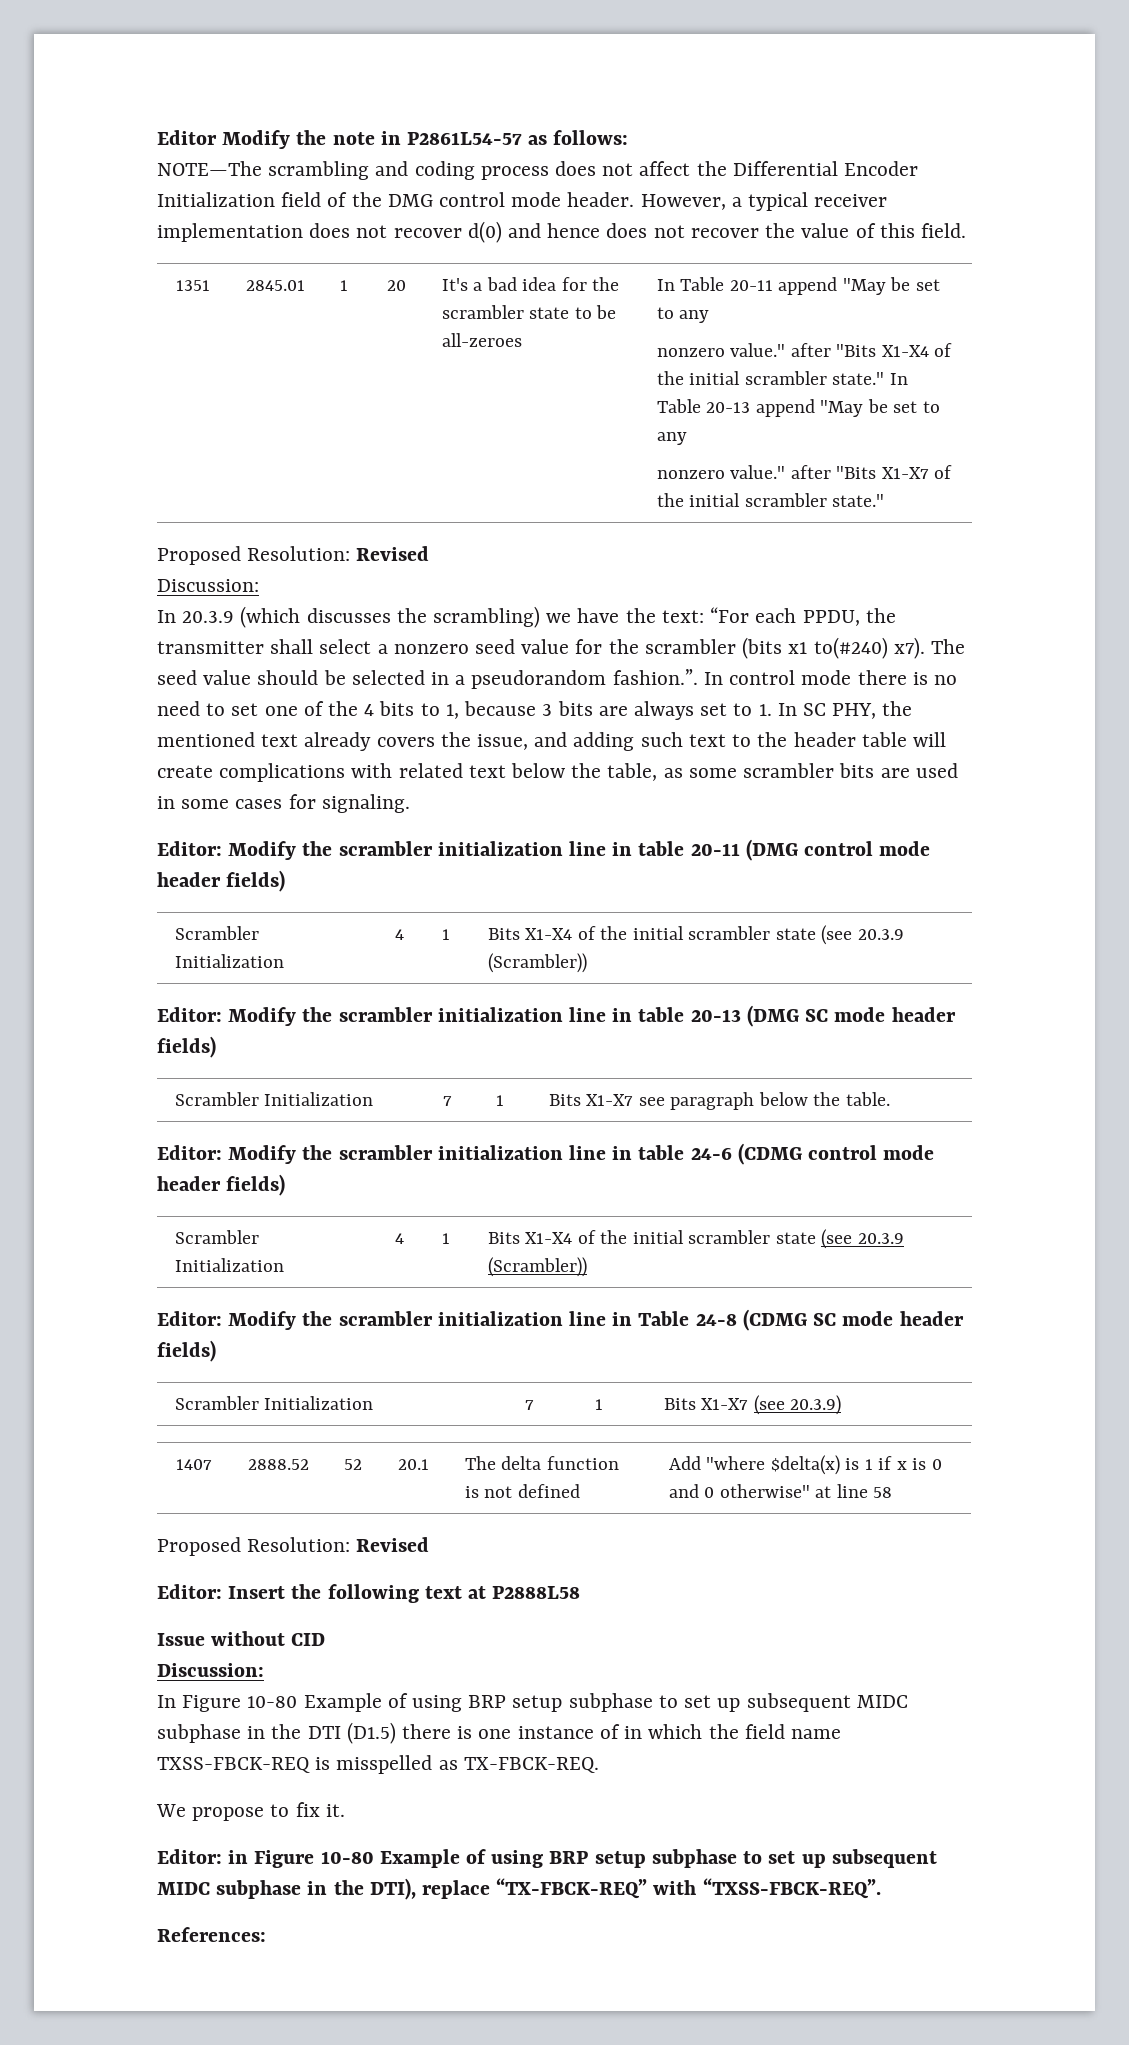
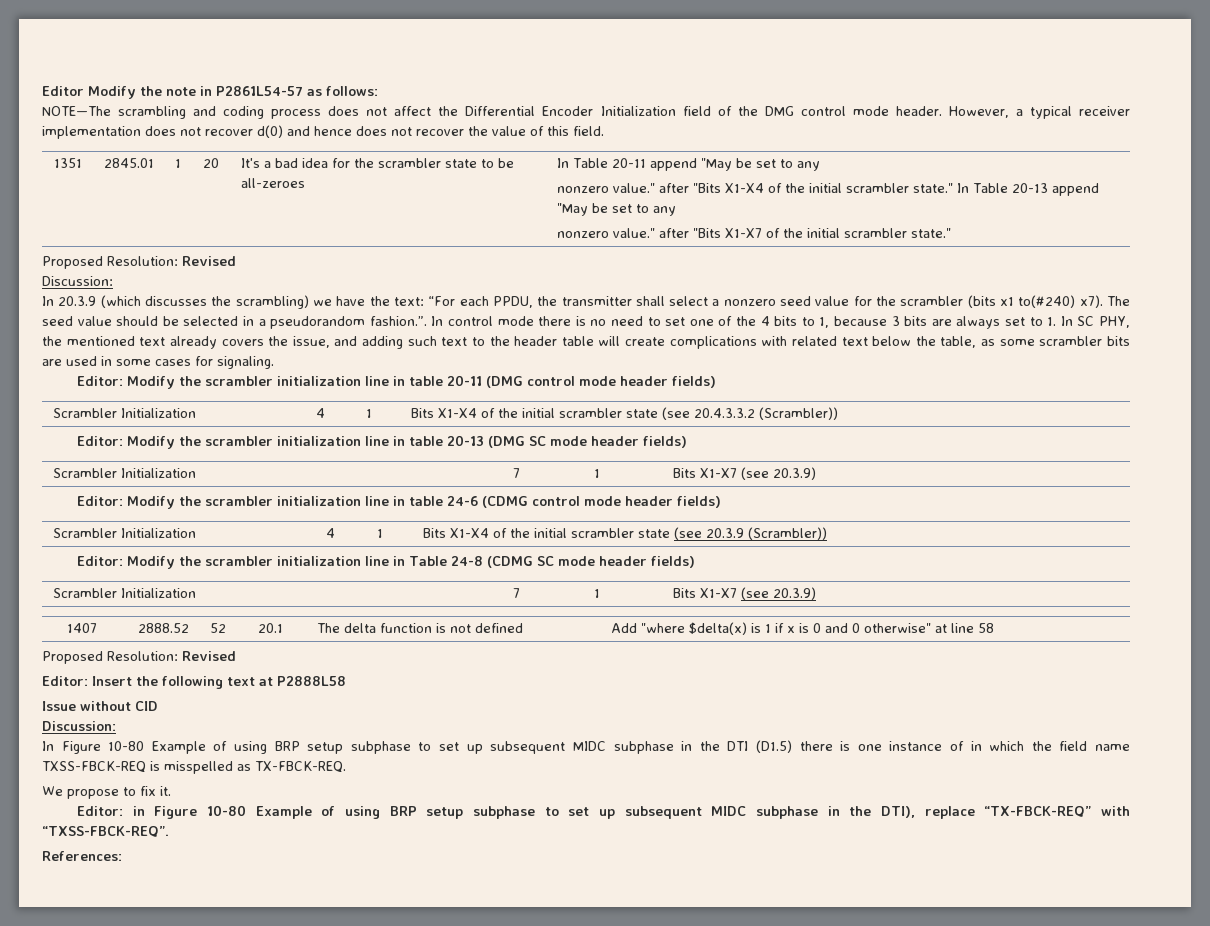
  Editor: Modify the scrambler initialization line in table 20-11 (DMG control mode header fields)
- Scrambler Initialization | 4 | 1 | Bits X1-X4 of the initial scrambler state (see 20.3.9 (Scrambler))
+ Scrambler Initialization | 4 | 1 | Bits X1-X4 of the initial scrambler state (see 20.4.3.3.2 (Scrambler))
  Editor: Modify the scrambler initialization line in table 20-13 (DMG SC mode header fields)
- Scrambler Initialization | 7 | 1 | Bits X1-X7 see paragraph below the table.
+ Scrambler Initialization | 7 | 1 | Bits X1-X7 (see 20.3.9)

